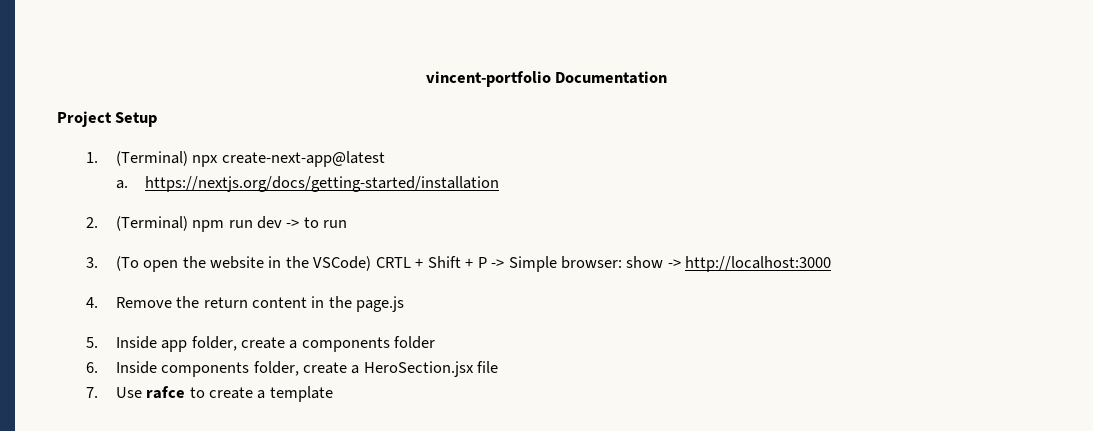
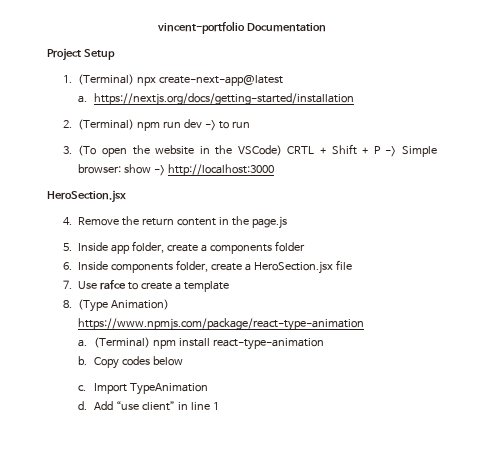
  3. (To open the website in the VSCode) CRTL + Shift + P -> Simple browser: show -> http://localhost:3000
+ HeroSection.jsx
+ 8. (Type Animation) https://www.npmjs.com/package/react-type-animation
+ a. (Terminal) npm install react-type-animation
+ b. Copy codes below
+ c. Import TypeAnimation
+ d. Add “use client” in line 1

